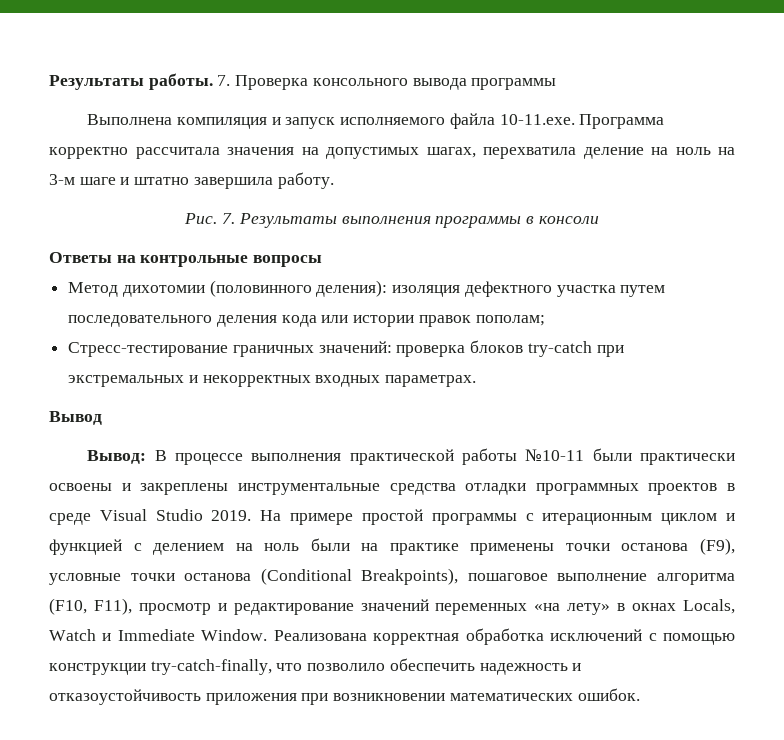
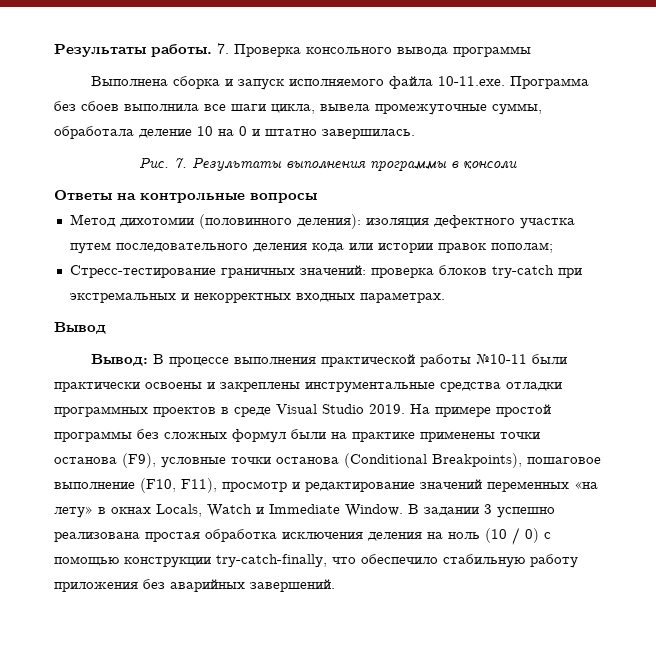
- Выполнена компиляция и запуск исполняемого файла 10-11.exe. Программа корректно рассчитала значения на допустимых шагах, перехватила деление на ноль на 3-м шаге и штатно завершила работу.
+ Выполнена сборка и запуск исполняемого файла 10-11.exe. Программа без сбоев выполнила все шаги цикла, вывела промежуточные суммы, обработала деление 10 на 0 и штатно завершилась.
- На примере простой программы с итерационным циклом и функцией с делением на ноль были на практике применены точки останова (F9), условные точки останова (Conditional Breakpoints), пошаговое выполнение алгоритма (F10, F11), просмотр и редактирование значений переменных «на лету» в окнах Locals, Watch и Immediate Window.
+ На примере простой программы без сложных формул были на практике применены точки останова (F9), условные точки останова (Conditional Breakpoints), пошаговое выполнение (F10, F11), просмотр и редактирование значений переменных «на лету» в окнах Locals, Watch и Immediate Window.
- Реализована корректная обработка исключений с помощью конструкции try-catch-finally, что позволило обеспечить надежность и отказоустойчивость приложения при возникновении математических ошибок.
+ В задании 3 успешно реализована простая обработка исключения деления на ноль (10 / 0) с помощью конструкции try-catch-finally, что обеспечило стабильную работу приложения без аварийных завершений.

